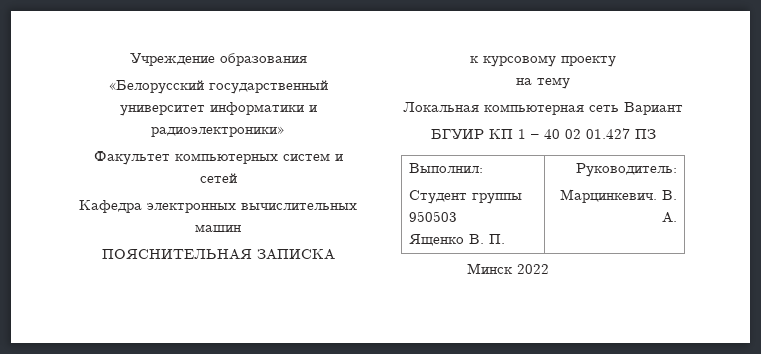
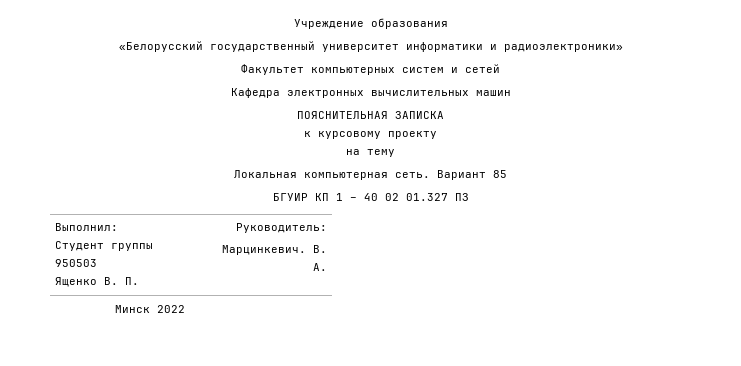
- Локальная компьютерная сеть Вариант
+ Локальная компьютерная сеть. Вариант 85
- БГУИР КП 1 – 40 02 01.427 ПЗ
+ БГУИР КП 1 – 40 02 01.327 ПЗ

